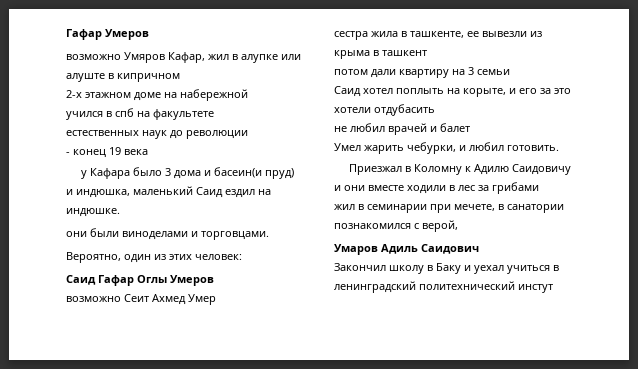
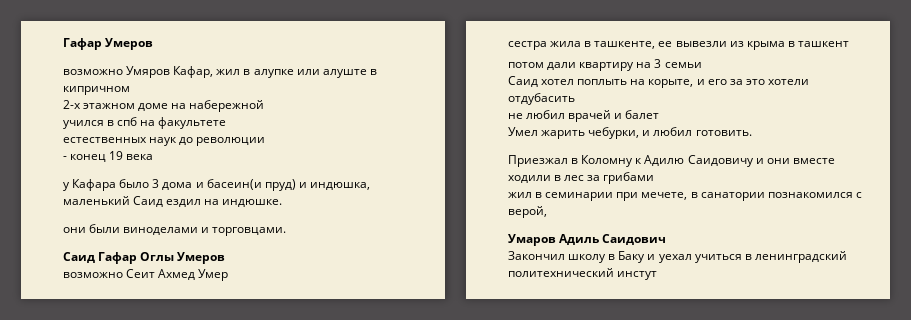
- Вероятно, один из этих человек:

